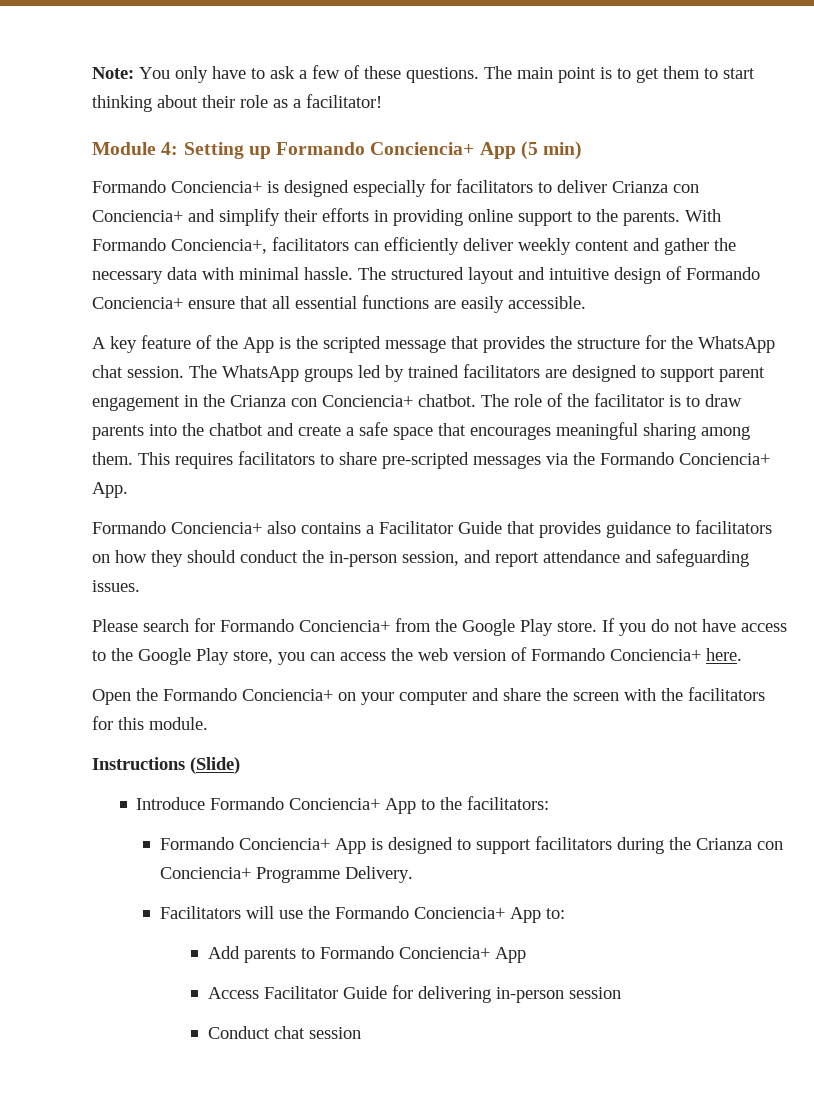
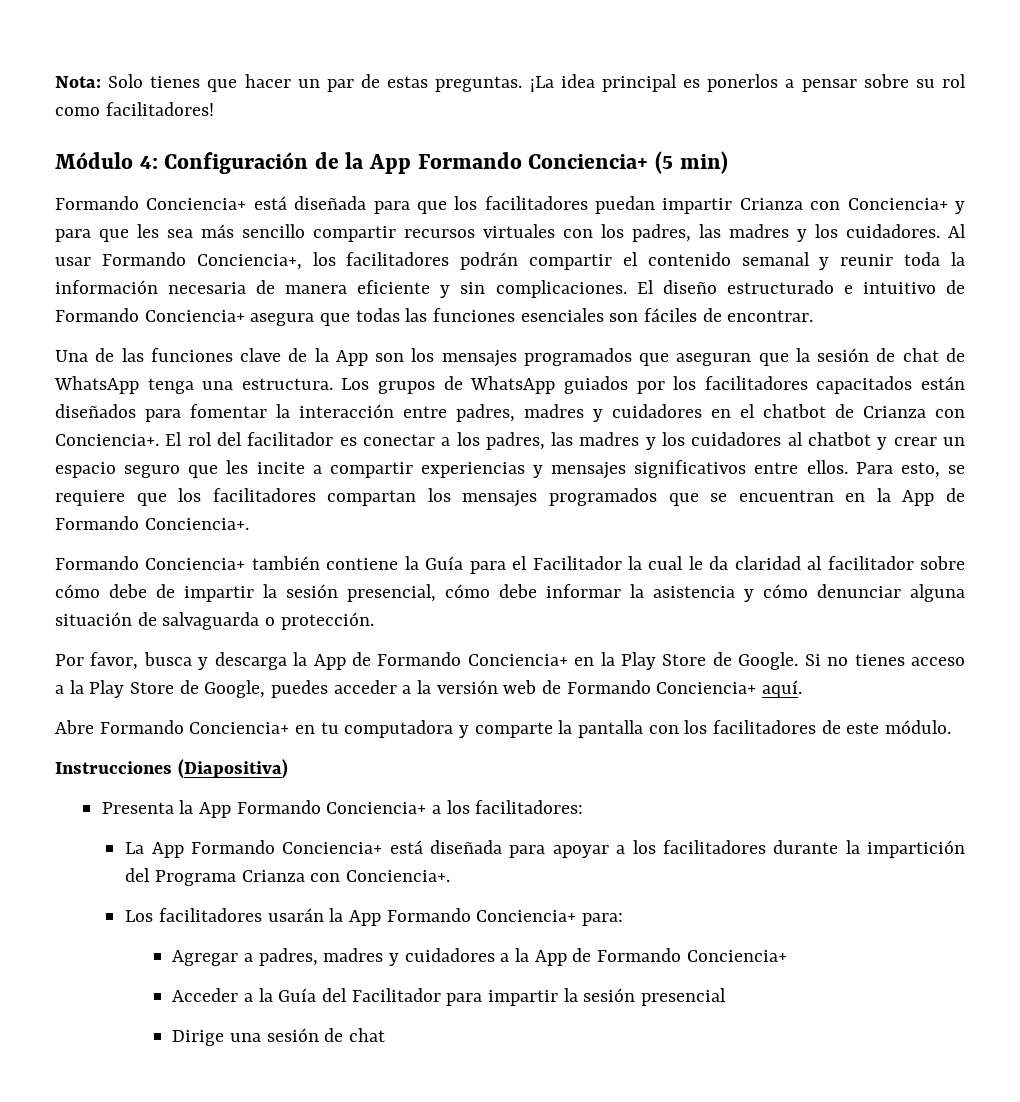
- Note: You only have to ask a few of these questions. The main point is to get them to start thinking about their role as a facilitator!
- Module 4: Setting up Formando Conciencia+ App (5 min)
+ Nota: Solo tienes que hacer un par de estas preguntas. ¡La idea principal es ponerlos a pensar sobre su rol como facilitadores!
+ Módulo 4: Configuración de la App Formando Conciencia+ (5 min)
- Formando Conciencia+ is designed especially for facilitators to deliver Crianza con Conciencia+ and simplify their efforts in providing online support to the parents. With Formando Conciencia+, facilitators can efficiently deliver weekly content and gather the necessary data with minimal hassle. The structured layout and intuitive design of Formando Conciencia+ ensure that all essential functions are easily accessible.
- A key feature of the App is the scripted message that provides the structure for the WhatsApp chat session. The WhatsApp groups led by trained facilitators are designed to support parent engagement in the Crianza con Conciencia+ chatbot. The role of the facilitator is to draw parents into the chatbot and create a safe space that encourages meaningful sharing among them. This requires facilitators to share pre-scripted messages via the Formando Conciencia+ App.
- Formando Conciencia+ also contains a Facilitator Guide that provides guidance to facilitators on how they should conduct the in-person session, and report attendance and safeguarding issues.
- Please search for Formando Conciencia+ from the Google Play store. If you do not have access to the Google Play store, you can access the web version of Formando Conciencia+ here.
- Open the Formando Conciencia+ on your computer and share the screen with the facilitators for this module.
- Instructions (Slide)
- Introduce Formando Conciencia+ App to the facilitators:
- Formando Conciencia+ App is designed to support facilitators during the Crianza con Conciencia+ Programme Delivery.
- Facilitators will use the Formando Conciencia+ App to:
- Add parents to Formando Conciencia+ App
- Access Facilitator Guide for delivering in-person session
- Conduct chat session
+ Formando Conciencia+ está diseñada para que los facilitadores puedan impartir Crianza con Conciencia+ y para que les sea más sencillo compartir recursos virtuales con los padres, las madres y los cuidadores. Al usar Formando Conciencia+, los facilitadores podrán compartir el contenido semanal y reunir toda la información necesaria de manera eficiente y sin complicaciones. El diseño estructurado e intuitivo de Formando Conciencia+ asegura que todas las funciones esenciales son fáciles de encontrar.
+ Una de las funciones clave de la App son los mensajes programados que aseguran que la sesión de chat de WhatsApp tenga una estructura. Los grupos de WhatsApp guiados por los facilitadores capacitados están diseñados para fomentar la interacción entre padres, madres y cuidadores en el chatbot de Crianza con Conciencia+. El rol del facilitador es conectar a los padres, las madres y los cuidadores al chatbot y crear un espacio seguro que les incite a compartir experiencias y mensajes significativos entre ellos. Para esto, se requiere que los facilitadores compartan los mensajes programados que se encuentran en la App de Formando Conciencia+.
+ Formando Conciencia+ también contiene la Guía para el Facilitador la cual le da claridad al facilitador sobre cómo debe de impartir la sesión presencial, cómo debe informar la asistencia y cómo denunciar alguna situación de salvaguarda o protección.
+ Por favor, busca y descarga la App de Formando Conciencia+ en la Play Store de Google. Si no tienes acceso a la Play Store de Google, puedes acceder a la versión web de Formando Conciencia+ aquí.
+ Abre Formando Conciencia+ en tu computadora y comparte la pantalla con los facilitadores de este módulo.
+ Instrucciones (Diapositiva)
+ Presenta la App Formando Conciencia+ a los facilitadores:
+ La App Formando Conciencia+ está diseñada para apoyar a los facilitadores durante la impartición del Programa Crianza con Conciencia+.
+ Los facilitadores usarán la App Formando Conciencia+ para:
+ Agregar a padres, madres y cuidadores a la App de Formando Conciencia+
+ Acceder a la Guía del Facilitador para impartir la sesión presencial
+ Dirige una sesión de chat

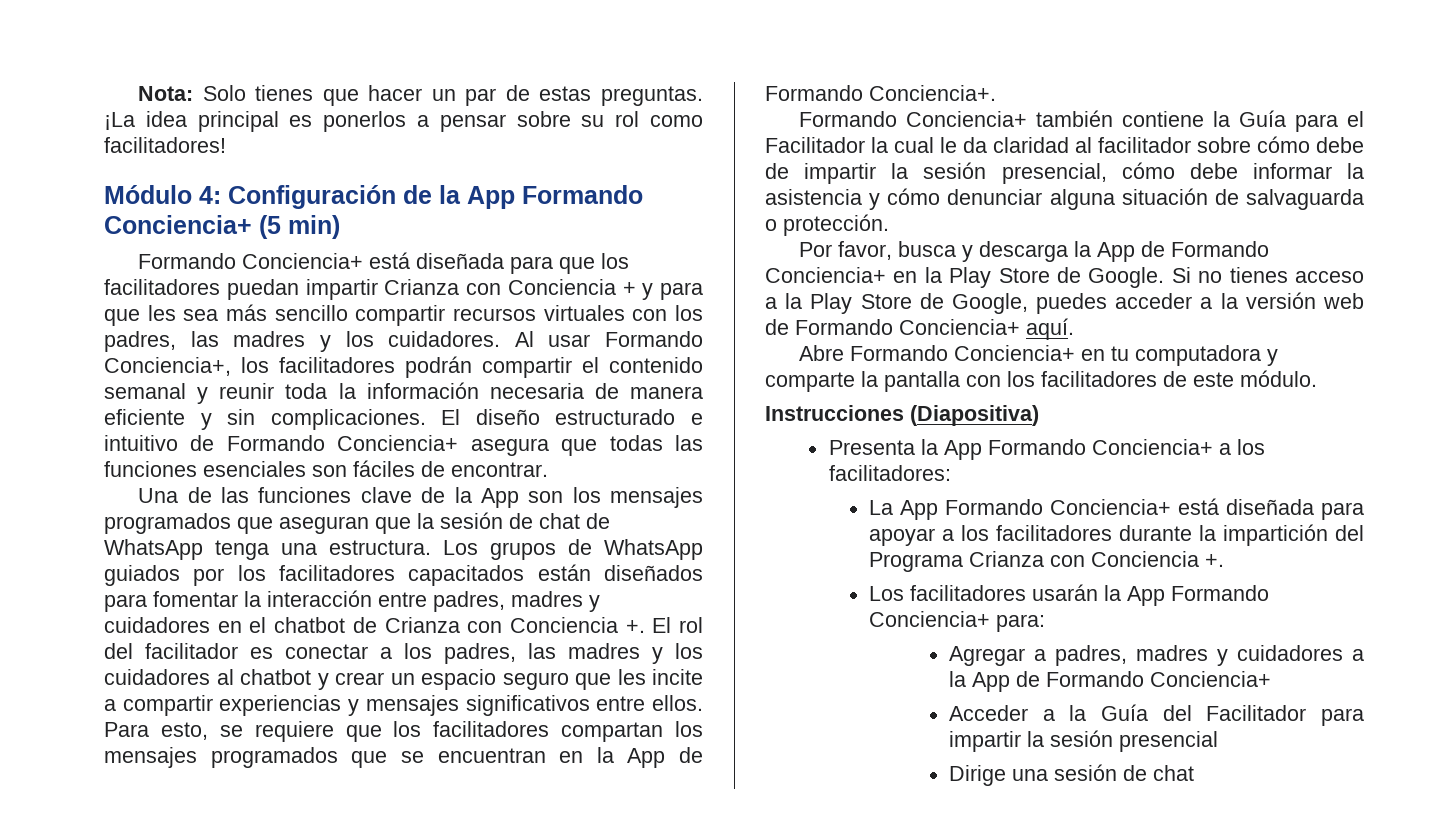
- Formando Conciencia+ está diseñada para que los facilitadores puedan impartir Crianza con Conciencia+ y para que les sea más sencillo compartir recursos virtuales con los padres, las madres y los cuidadores.
+ Formando Conciencia+ está diseñada para que los facilitadores puedan impartir Crianza con Conciencia + y para que les sea más sencillo compartir recursos virtuales con los padres, las madres y los cuidadores.
- Los grupos de WhatsApp guiados por los facilitadores capacitados están diseñados para fomentar la interacción entre padres, madres y cuidadores en el chatbot de Crianza con Conciencia+.
+ Los grupos de WhatsApp guiados por los facilitadores capacitados están diseñados para fomentar la interacción entre padres, madres y cuidadores en el chatbot de Crianza con Conciencia +.
- La App Formando Conciencia+ está diseñada para apoyar a los facilitadores durante la impartición del Programa Crianza con Conciencia+.
+ La App Formando Conciencia+ está diseñada para apoyar a los facilitadores durante la impartición del Programa Crianza con Conciencia +.

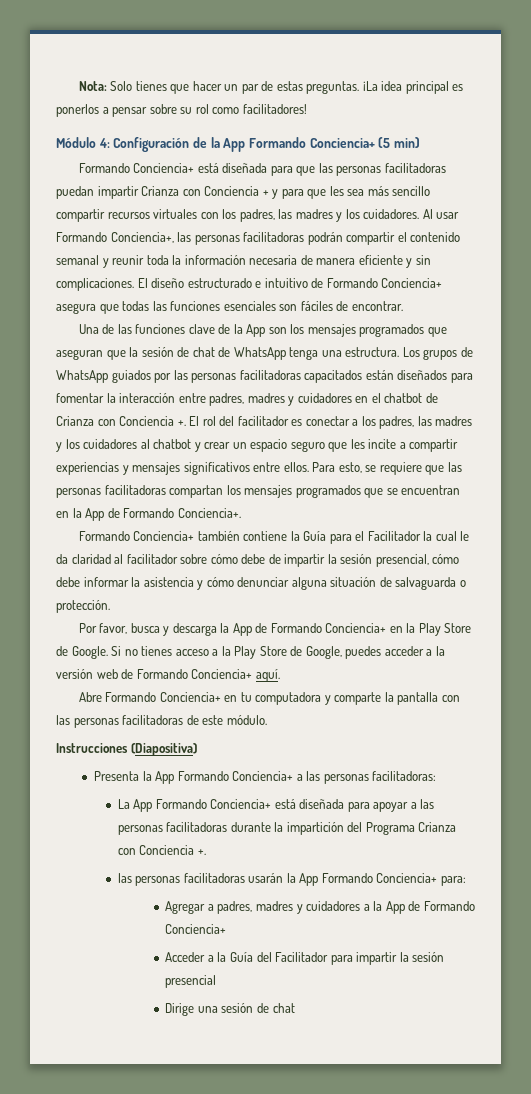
- Formando Conciencia+ está diseñada para que los facilitadores puedan impartir Crianza con Conciencia + y para que les sea más sencillo compartir recursos virtuales con los padres, las madres y los cuidadores.
+ Formando Conciencia+ está diseñada para que las personas facilitadoras puedan impartir Crianza con Conciencia + y para que les sea más sencillo compartir recursos virtuales con los padres, las madres y los cuidadores.
- Al usar Formando Conciencia+, los facilitadores podrán compartir el contenido semanal y reunir toda la información necesaria de manera eficiente y sin complicaciones.
+ Al usar Formando Conciencia+, las personas facilitadoras podrán compartir el contenido semanal y reunir toda la información necesaria de manera eficiente y sin complicaciones.
- Los grupos de WhatsApp guiados por los facilitadores capacitados están diseñados para fomentar la interacción entre padres, madres y cuidadores en el chatbot de Crianza con Conciencia +.
+ Los grupos de WhatsApp guiados por las personas facilitadoras capacitados están diseñados para fomentar la interacción entre padres, madres y cuidadores en el chatbot de Crianza con Conciencia +.
- Para esto, se requiere que los facilitadores compartan los mensajes programados que se encuentran en la App de Formando Conciencia+.
+ Para esto, se requiere que las personas facilitadoras compartan los mensajes programados que se encuentran en la App de Formando Conciencia+.
- Abre Formando Conciencia+ en tu computadora y comparte la pantalla con los facilitadores de este módulo.
+ Abre Formando Conciencia+ en tu computadora y comparte la pantalla con las personas facilitadoras de este módulo.
- Presenta la App Formando Conciencia+ a los facilitadores:
+ Presenta la App Formando Conciencia+ a las personas facilitadoras:
- La App Formando Conciencia+ está diseñada para apoyar a los facilitadores durante la impartición del Programa Crianza con Conciencia +.
+ La App Formando Conciencia+ está diseñada para apoyar a las personas facilitadoras durante la impartición del Programa Crianza con Conciencia +.
- Los facilitadores usarán la App Formando Conciencia+ para:
+ las personas facilitadoras usarán la App Formando Conciencia+ para:

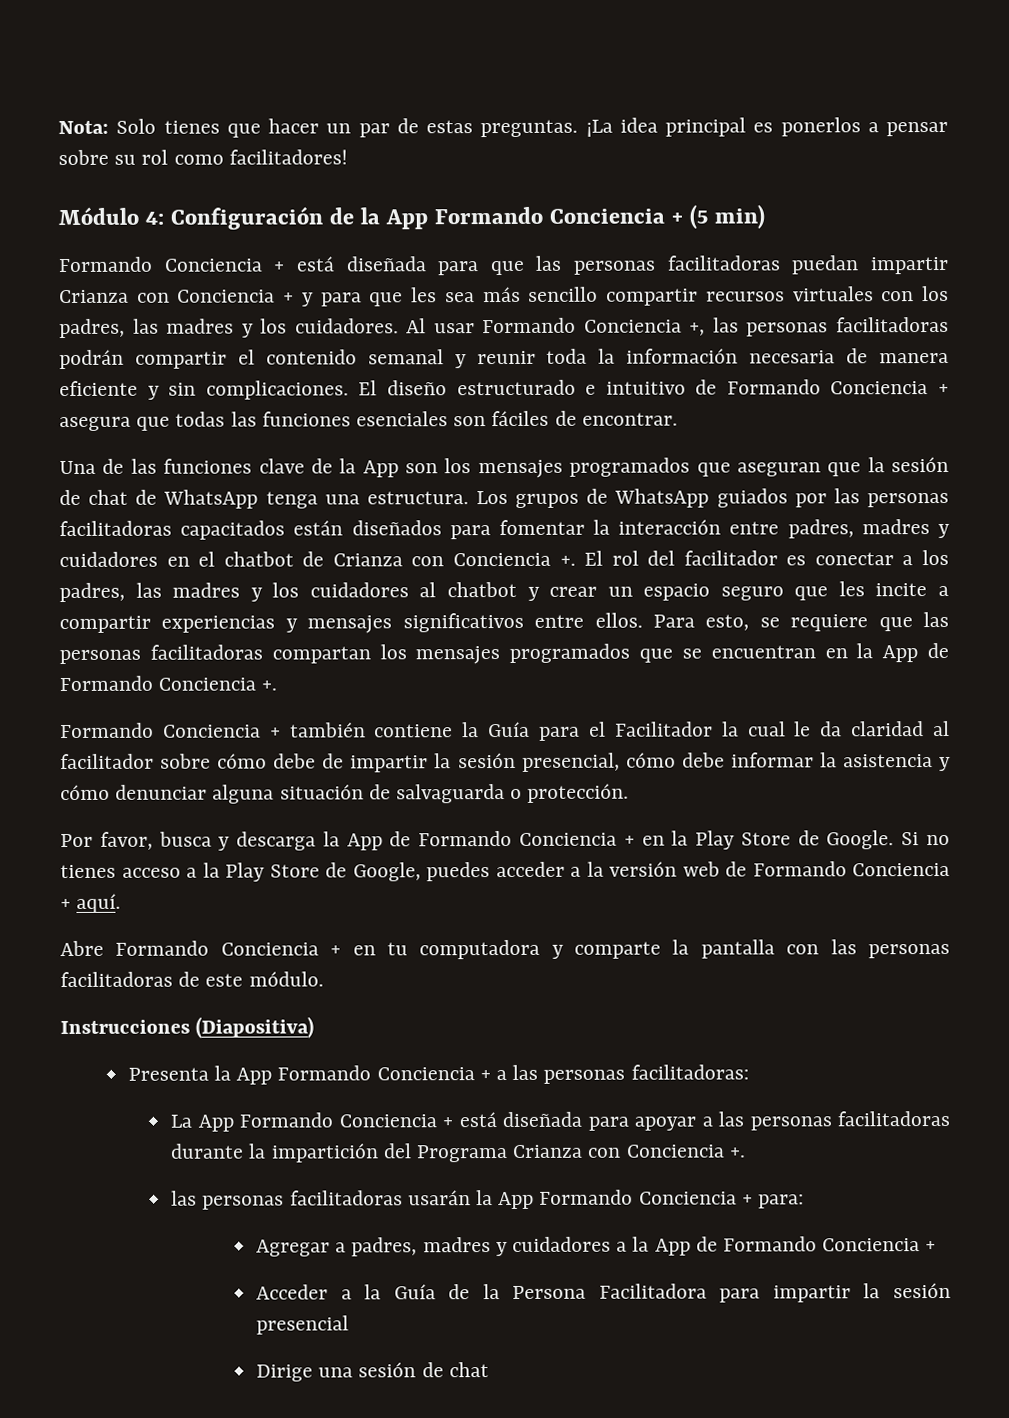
- Módulo 4: Configuración de la App Formando Conciencia+ (5 min)
+ Módulo 4: Configuración de la App Formando Conciencia + (5 min)
- Formando Conciencia+ está diseñada para que las personas facilitadoras puedan impartir Crianza con Conciencia + y para que les sea más sencillo compartir recursos virtuales con los padres, las madres y los cuidadores.
+ Formando Conciencia + está diseñada para que las personas facilitadoras puedan impartir Crianza con Conciencia + y para que les sea más sencillo compartir recursos virtuales con los padres, las madres y los cuidadores.
- Al usar Formando Conciencia+, las personas facilitadoras podrán compartir el contenido semanal y reunir toda la información necesaria de manera eficiente y sin complicaciones.
+ Al usar Formando Conciencia +, las personas facilitadoras podrán compartir el contenido semanal y reunir toda la información necesaria de manera eficiente y sin complicaciones.
- El diseño estructurado e intuitivo de Formando Conciencia+ asegura que todas las funciones esenciales son fáciles de encontrar.
+ El diseño estructurado e intuitivo de Formando Conciencia + asegura que todas las funciones esenciales son fáciles de encontrar.
- Para esto, se requiere que las personas facilitadoras compartan los mensajes programados que se encuentran en la App de Formando Conciencia+.
- Formando Conciencia+ también contiene la Guía para el Facilitador la cual le da claridad al facilitador sobre cómo debe de impartir la sesión presencial, cómo debe informar la asistencia y cómo denunciar alguna situación de salvaguarda o protección.
+ Para esto, se requiere que las personas facilitadoras compartan los mensajes programados que se encuentran en la App de Formando Conciencia +.
+ Formando Conciencia + también contiene la Guía para el Facilitador la cual le da claridad al facilitador sobre cómo debe de impartir la sesión presencial, cómo debe informar la asistencia y cómo denunciar alguna situación de salvaguarda o protección.
- Por favor, busca y descarga la App de Formando Conciencia+ en la Play Store de Google.
+ Por favor, busca y descarga la App de Formando Conciencia + en la Play Store de Google.
- Si no tienes acceso a la Play Store de Google, puedes acceder a la versión web de Formando Conciencia+ aquí.
+ Si no tienes acceso a la Play Store de Google, puedes acceder a la versión web de Formando Conciencia + aquí.
- Abre Formando Conciencia+ en tu computadora y comparte la pantalla con las personas facilitadoras de este módulo.
+ Abre Formando Conciencia + en tu computadora y comparte la pantalla con las personas facilitadoras de este módulo.
- Presenta la App Formando Conciencia+ a las personas facilitadoras:
+ Presenta la App Formando Conciencia + a las personas facilitadoras:
- La App Formando Conciencia+ está diseñada para apoyar a las personas facilitadoras durante la impartición del Programa Crianza con Conciencia +.
+ La App Formando Conciencia + está diseñada para apoyar a las personas facilitadoras durante la impartición del Programa Crianza con Conciencia +.
- las personas facilitadoras usarán la App Formando Conciencia+ para:
+ las personas facilitadoras usarán la App Formando Conciencia + para:
- Agregar a padres, madres y cuidadores a la App de Formando Conciencia+
+ Agregar a padres, madres y cuidadores a la App de Formando Conciencia +
- Acceder a la Guía del Facilitador para impartir la sesión presencial
+ Acceder a la Guía de la Persona Facilitadora para impartir la sesión presencial

